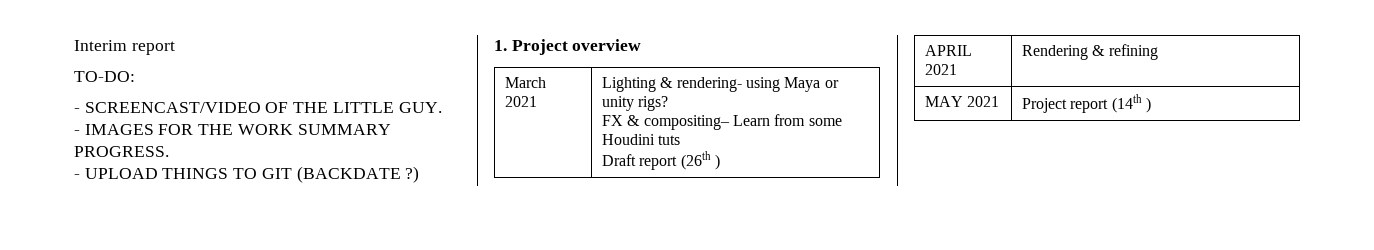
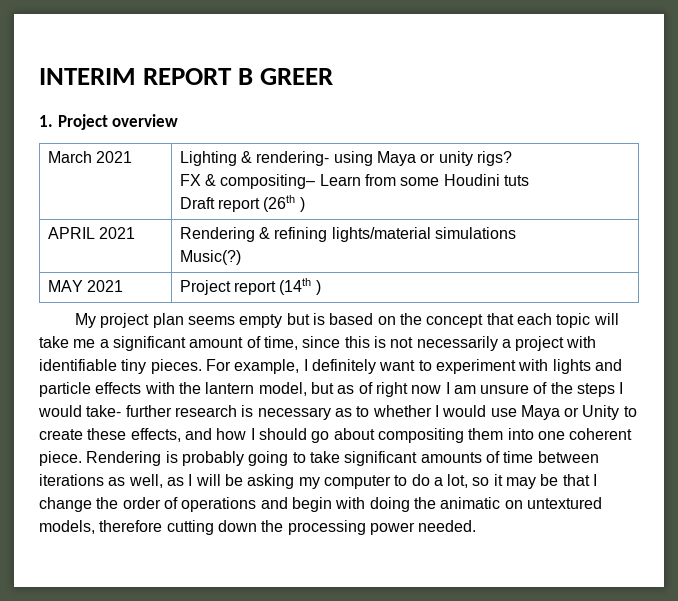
- Interim report
- TO-DO:
- - SCREENCAST/VIDEO OF THE LITTLE GUY.
- - IMAGES FOR THE WORK SUMMARY PROGRESS.
- - UPLOAD THINGS TO GIT (BACKDATE ?)
+ INTERIM REPORT B GREER
- APRIL 2021 | Rendering & refining
+ APRIL 2021 | Rendering & refining lights/material simulations
+ Music(?)
+ My project plan seems empty but is based on the concept that each topic will take me a significant amount of time, since this is not necessarily a project with identifiable tiny pieces. For example, I definitely want to experiment with lights and particle effects with the lantern model, but as of right now I am unsure of the steps I would take- further research is necessary as to whether I would use Maya or Unity to create these effects, and how I should go about compositing them into one coherent piece. Rendering is probably going to take significant amounts of time between iterations as well, as I will be asking my computer to do a lot, so it may be that I change the order of operations and begin with doing the animatic on untextured models, therefore cutting down the processing power needed.

